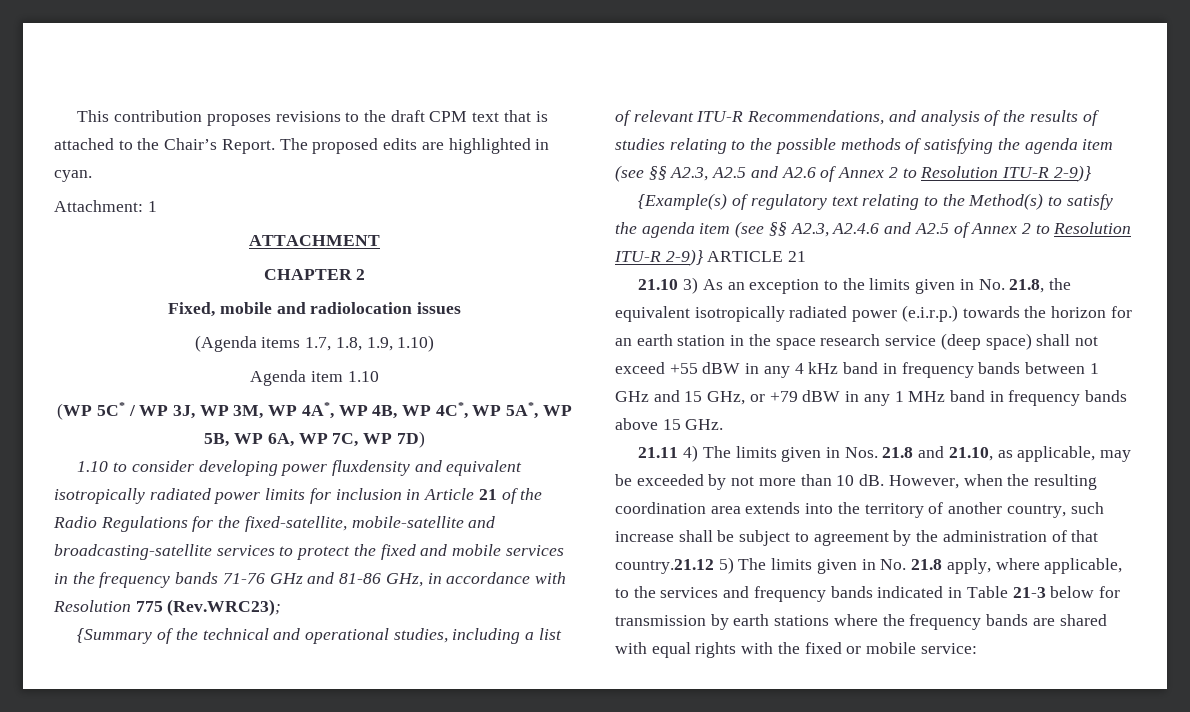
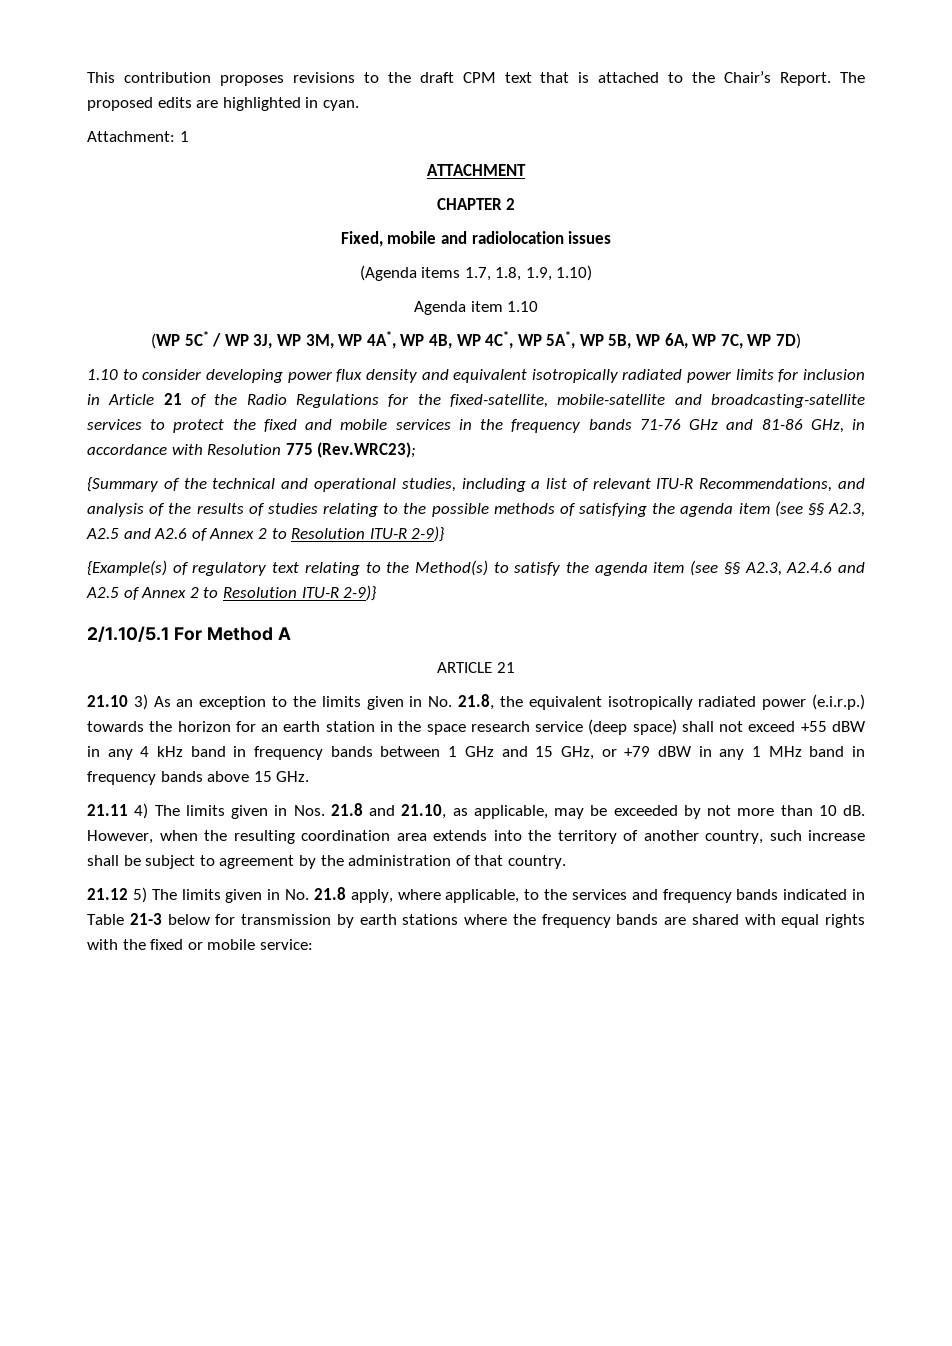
- 1.10 to consider developing power fluxdensity and equivalent isotropically radiated power limits for inclusion in Article 21 of the Radio Regulations for the fixed-satellite, mobile-satellite and broadcasting-satellite services to protect the fixed and mobile services in the frequency bands 71-76 GHz and 81-86 GHz, in accordance with Resolution 775 (Rev.WRC23);
+ 1.10 to consider developing power flux density and equivalent isotropically radiated power limits for inclusion in Article 21 of the Radio Regulations for the fixed-satellite, mobile-satellite and broadcasting-satellite services to protect the fixed and mobile services in the frequency bands 71-76 GHz and 81-86 GHz, in accordance with Resolution 775 (Rev.WRC23);
- {Example(s) of regulatory text relating to the Method(s) to satisfy the agenda item (see §§ A2.3, A2.4.6 and A2.5 of Annex 2 to Resolution ITU-R 2-9)} ARTICLE 21
+ {Example(s) of regulatory text relating to the Method(s) to satisfy the agenda item (see §§ A2.3, A2.4.6 and A2.5 of Annex 2 to Resolution ITU-R 2-9)}
+ 2/1.10/5.1 For Method A
+ ARTICLE 21
- However, when the resulting coordination area extends into the territory of another country, such increase shall be subject to agreement by the administration of that country.21.12 5) The limits given in No. 21.8 apply, where applicable, to the services and frequency bands indicated in Table 21-3 below for transmission by earth stations where the frequency bands are shared with equal rights with the fixed or mobile service:
+ However, when the resulting coordination area extends into the territory of another country, such increase shall be subject to agreement by the administration of that country.
+ 21.12 5) The limits given in No. 21.8 apply, where applicable, to the services and frequency bands indicated in Table 21-3 below for transmission by earth stations where the frequency bands are shared with equal rights with the fixed or mobile service:

